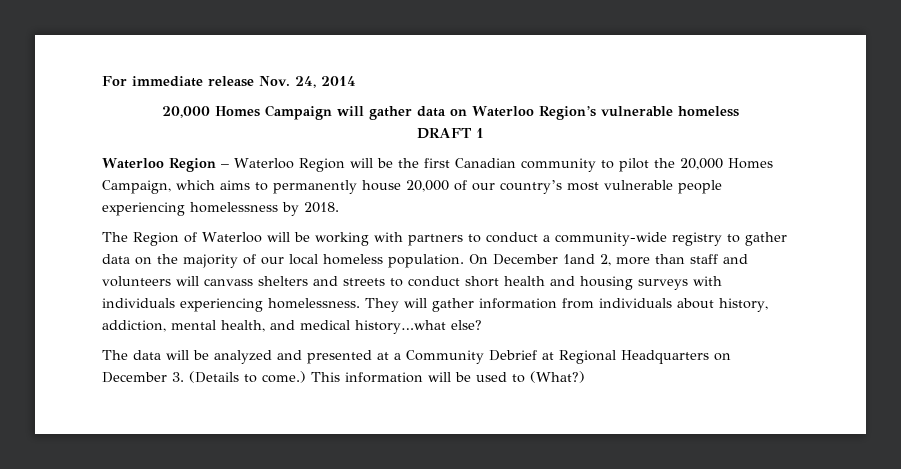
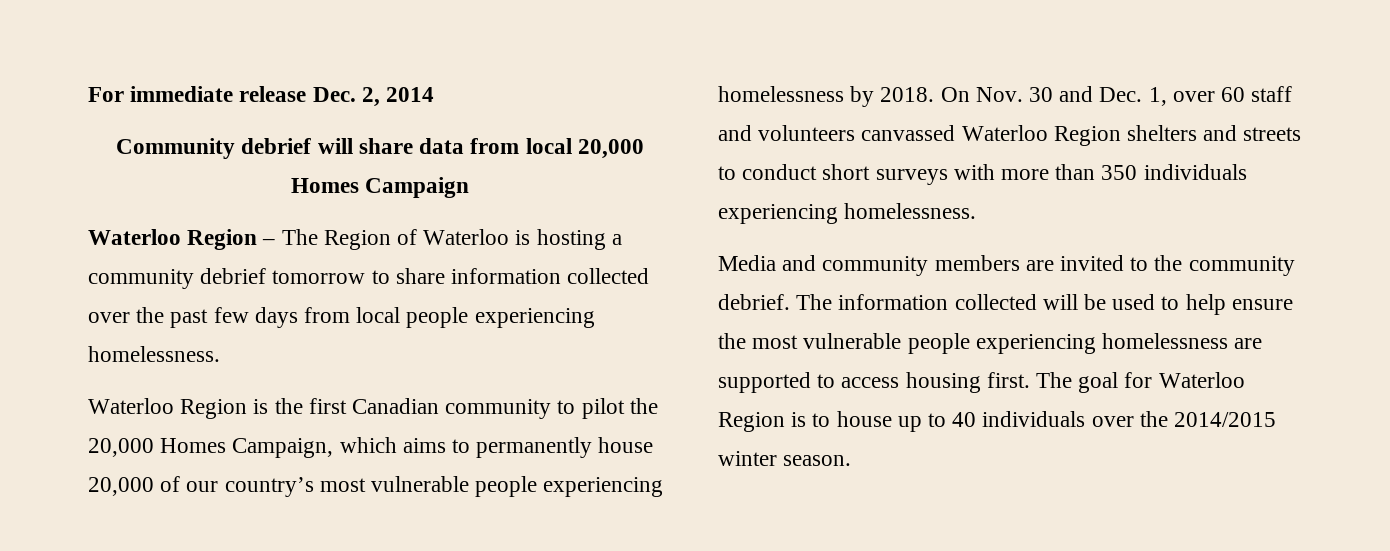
- For immediate release Nov. 24, 2014
+ For immediate release Dec. 2, 2014
- 20,000 Homes Campaign will gather data on Waterloo Region’s vulnerable homeless
- DRAFT 1
- Waterloo Region – Waterloo Region will be the first Canadian community to pilot the 20,000 Homes Campaign, which aims to permanently house 20,000 of our country’s most vulnerable people experiencing homelessness by 2018.
- The Region of Waterloo will be working with partners to conduct a community-wide registry to gather data on the majority of our local homeless population. On December 1and 2, more than staff and volunteers will canvass shelters and streets to conduct short health and housing surveys with individuals experiencing homelessness. They will gather information from individuals about history, addiction, mental health, and medical history…what else?
- The data will be analyzed and presented at a Community Debrief at Regional Headquarters on December 3. (Details to come.) This information will be used to (What?)
+ Community debrief will share data from local 20,000 Homes Campaign
+ Waterloo Region – The Region of Waterloo is hosting a community debrief tomorrow to share information collected over the past few days from local people experiencing homelessness.
+ Waterloo Region is the first Canadian community to pilot the 20,000 Homes Campaign, which aims to permanently house 20,000 of our country’s most vulnerable people experiencing homelessness by 2018. On Nov. 30 and Dec. 1, over 60 staff and volunteers canvassed Waterloo Region shelters and streets to conduct short surveys with more than 350 individuals experiencing homelessness.
+ Media and community members are invited to the community debrief. The information collected will be used to help ensure the most vulnerable people experiencing homelessness are supported to access housing first. The goal for Waterloo Region is to house up to 40 individuals over the 2014/2015 winter season.

